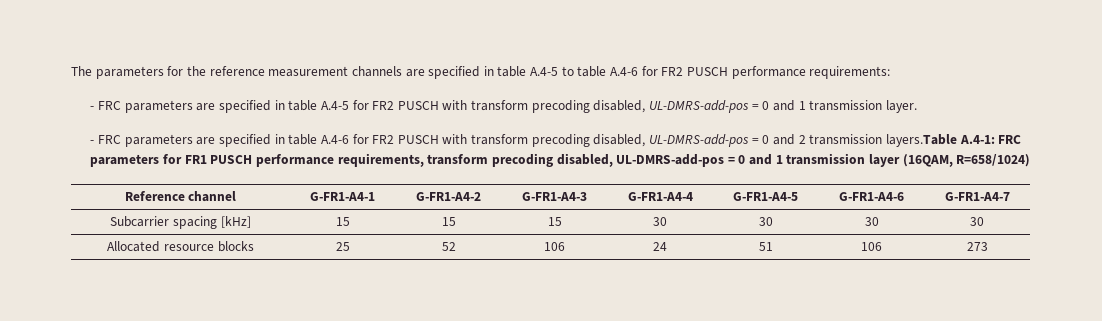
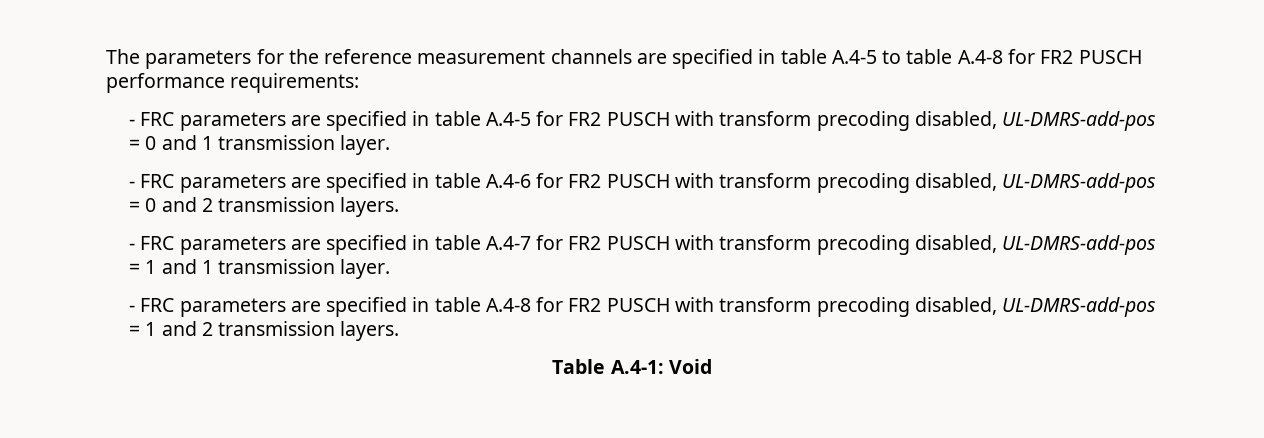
- The parameters for the reference measurement channels are specified in table A.4-5 to table A.4-6 for FR2 PUSCH performance requirements:
+ The parameters for the reference measurement channels are specified in table A.4-5 to table A.4-8 for FR2 PUSCH performance requirements:
- - FRC parameters are specified in table A.4-6 for FR2 PUSCH with transform precoding disabled, UL-DMRS-add-pos = 0 and 2 transmission layers.Table A.4-1: FRC parameters for FR1 PUSCH performance requirements, transform precoding disabled, UL-DMRS-add-pos = 0 and 1 transmission layer (16QAM, R=658/1024)
- Reference channel | G-FR1-A4-1 | G-FR1-A4-2 | G-FR1-A4-3 | G-FR1-A4-4 | G-FR1-A4-5 | G-FR1-A4-6 | G-FR1-A4-7
- Subcarrier spacing [kHz] | 15 | 15 | 15 | 30 | 30 | 30 | 30
- Allocated resource blocks | 25 | 52 | 106 | 24 | 51 | 106 | 273
+ - FRC parameters are specified in table A.4-6 for FR2 PUSCH with transform precoding disabled, UL-DMRS-add-pos = 0 and 2 transmission layers.
+ - FRC parameters are specified in table A.4-7 for FR2 PUSCH with transform precoding disabled, UL-DMRS-add-pos = 1 and 1 transmission layer.
+ - FRC parameters are specified in table A.4-8 for FR2 PUSCH with transform precoding disabled, UL-DMRS-add-pos = 1 and 2 transmission layers.
+ Table A.4-1: Void

